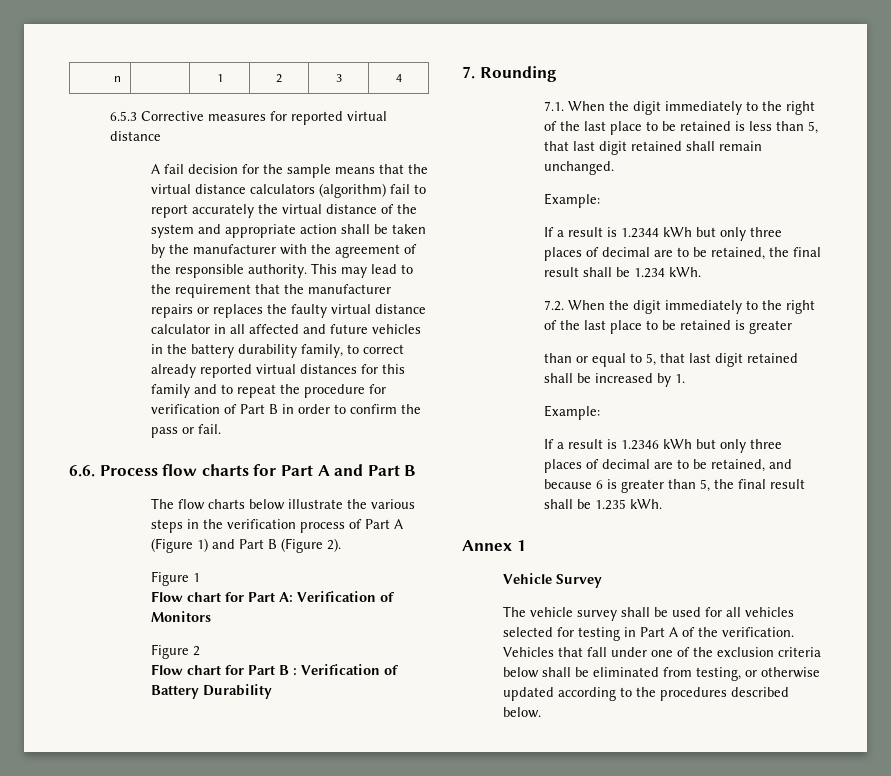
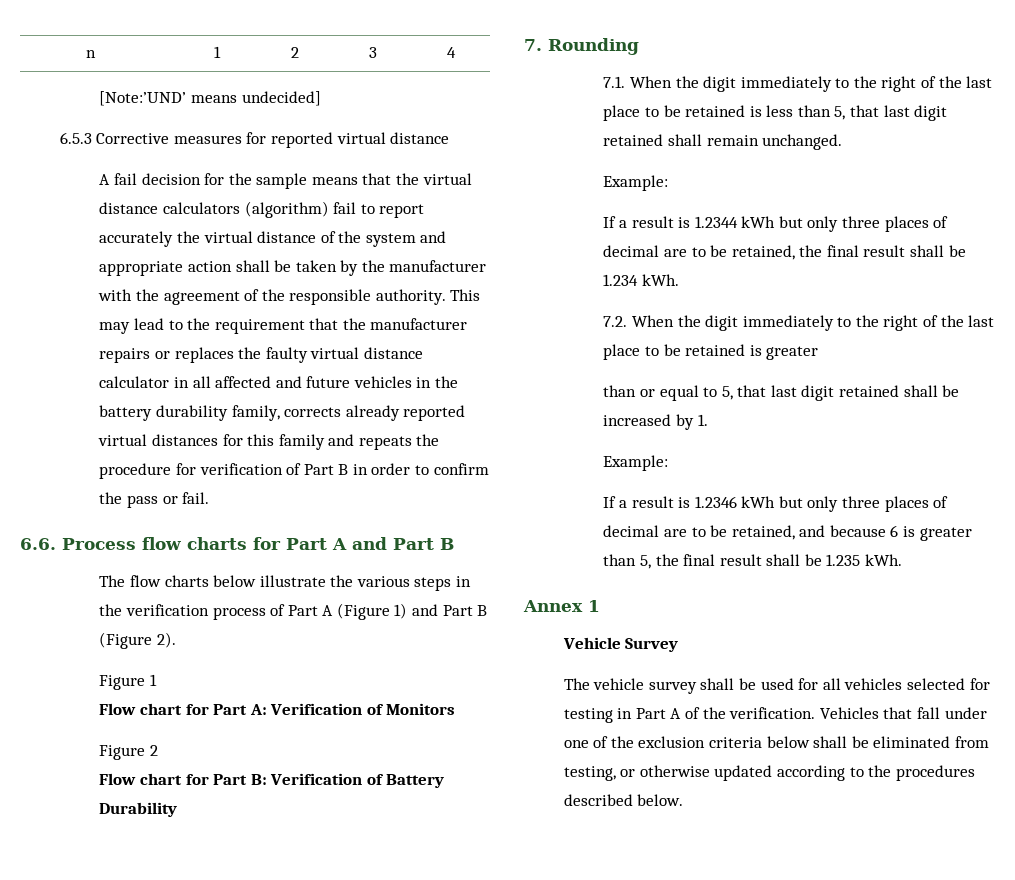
+ [Note:’UND’ means undecided]
- This may lead to the requirement that the manufacturer repairs or replaces the faulty virtual distance calculator in all affected and future vehicles in the battery durability family, to correct already reported virtual distances for this family and to repeat the procedure for verification of Part B in order to confirm the pass or fail.
+ This may lead to the requirement that the manufacturer repairs or replaces the faulty virtual distance calculator in all affected and future vehicles in the battery durability family, corrects already reported virtual distances for this family and repeats the procedure for verification of Part B in order to confirm the pass or fail.
- Flow chart for Part B : Verification of Battery Durability
+ Flow chart for Part B: Verification of Battery Durability

